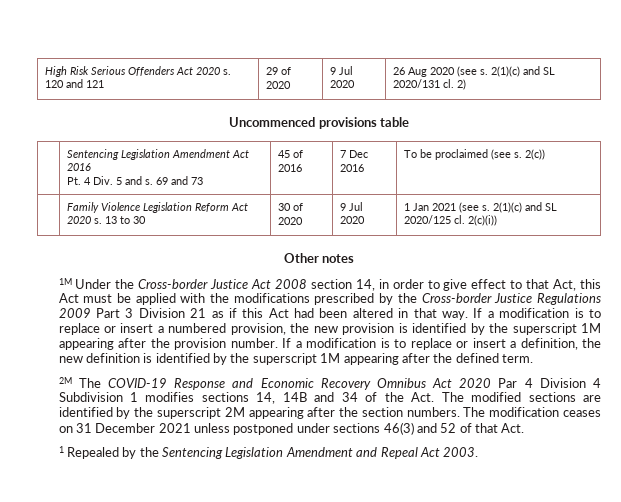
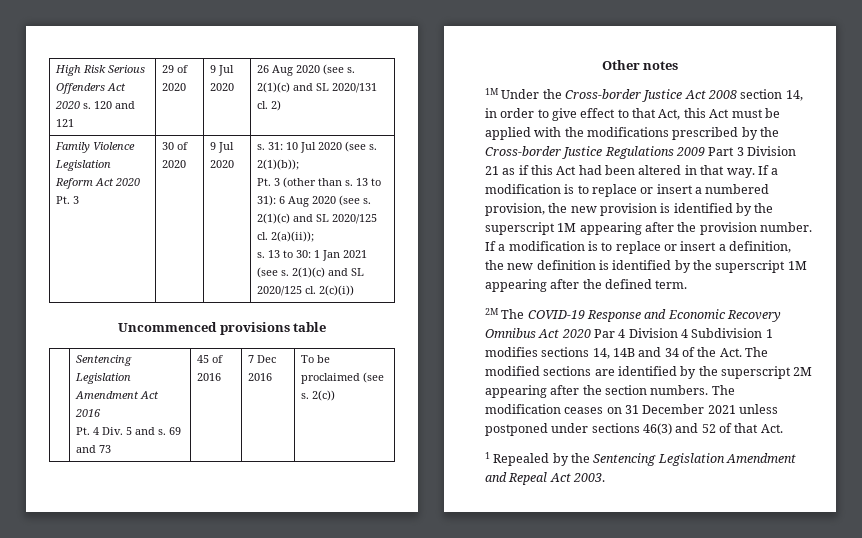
+ Family Violence Legislation Reform Act 2020 Pt. 3 | 30 of 2020 | 9 Jul 2020 | s. 31: 10 Jul 2020 (see s. 2(1)(b));
+ Pt. 3 (other than s. 13 to 31): 6 Aug 2020 (see s. 2(1)(c) and SL 2020/125 cl. 2(a)(ii));
+ s. 13 to 30: 1 Jan 2021 (see s. 2(1)(c) and SL 2020/125 cl. 2(c)(i))
- | Family Violence Legislation Reform Act 2020 s. 13 to 30 | 30 of 2020 | 9 Jul 2020 | 1 Jan 2021 (see s. 2(1)(c) and SL 2020/125 cl. 2(c)(i))

